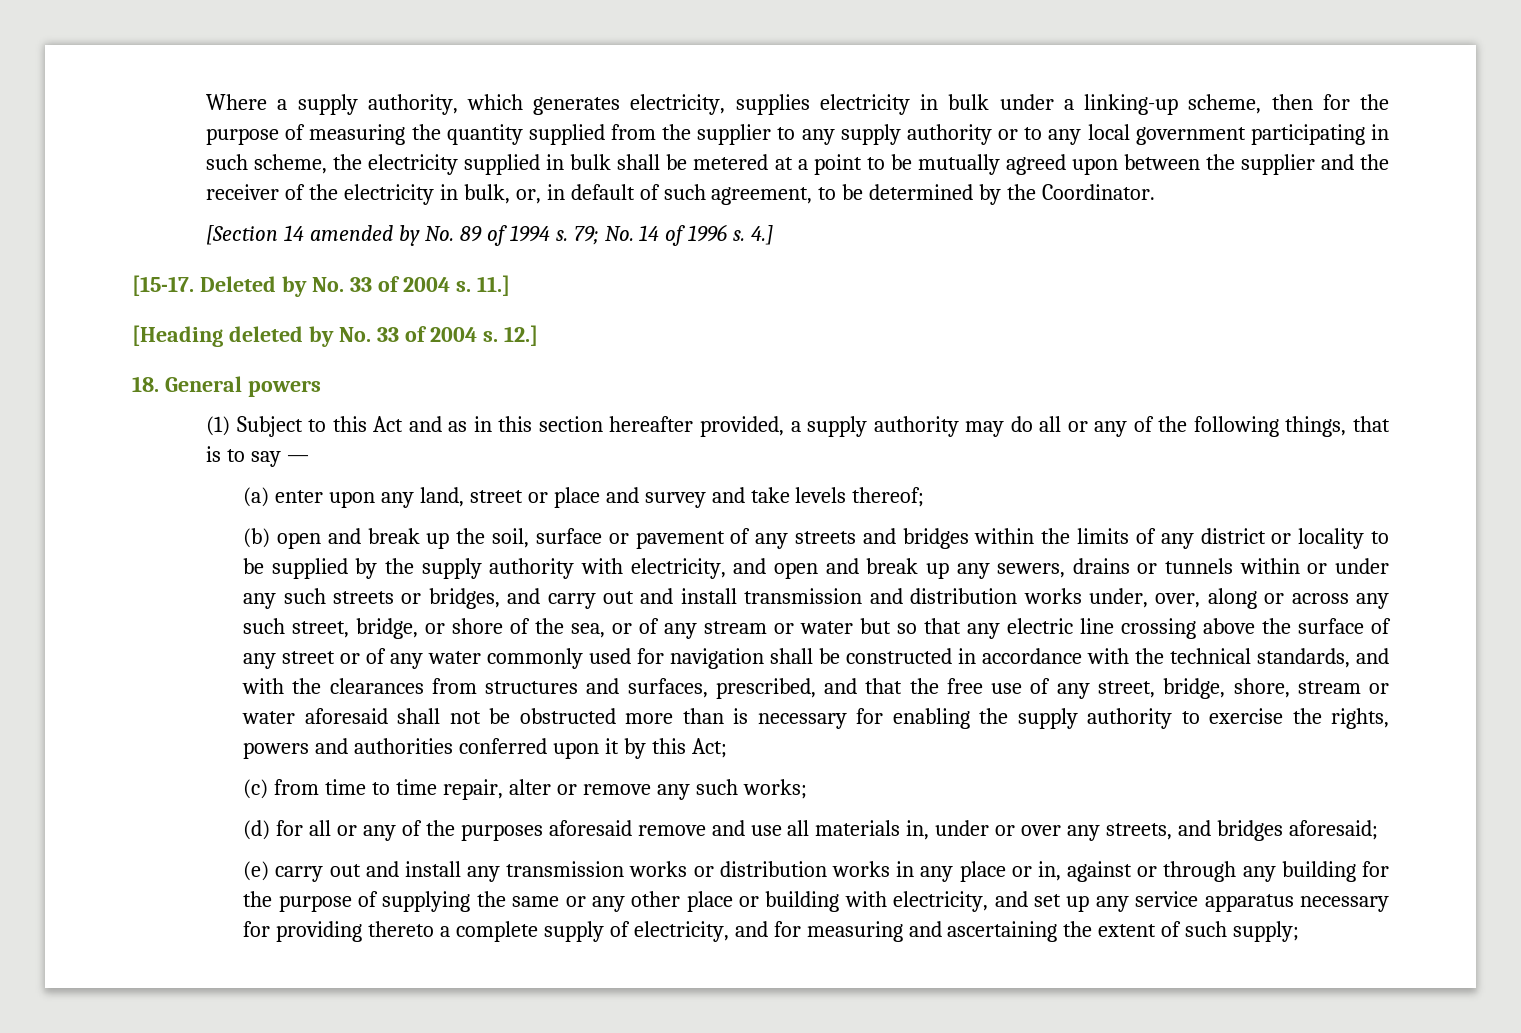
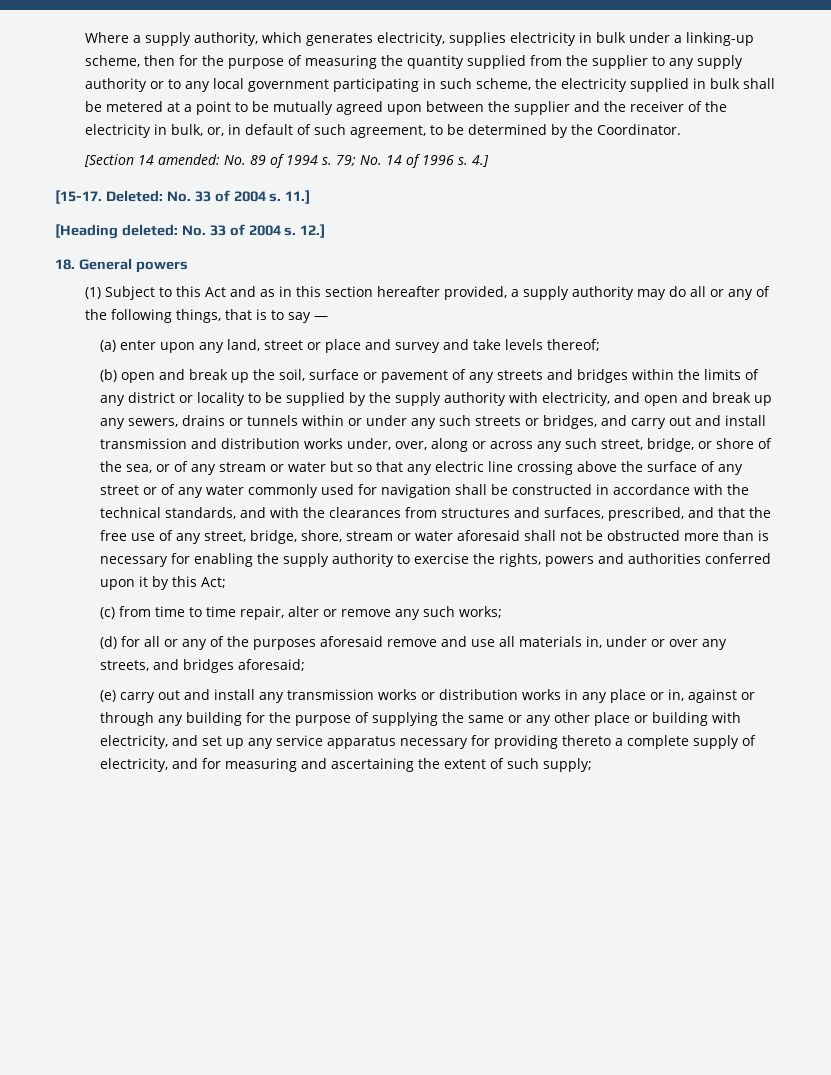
- [Section 14 amended by No. 89 of 1994 s.
+ [Section 14 amended: No. 89 of 1994 s.
- Deleted by No. 33 of 2004 s.
+ Deleted: No. 33 of 2004 s.
- [Heading deleted by No. 33 of 2004 s.
+ [Heading deleted: No. 33 of 2004 s.

